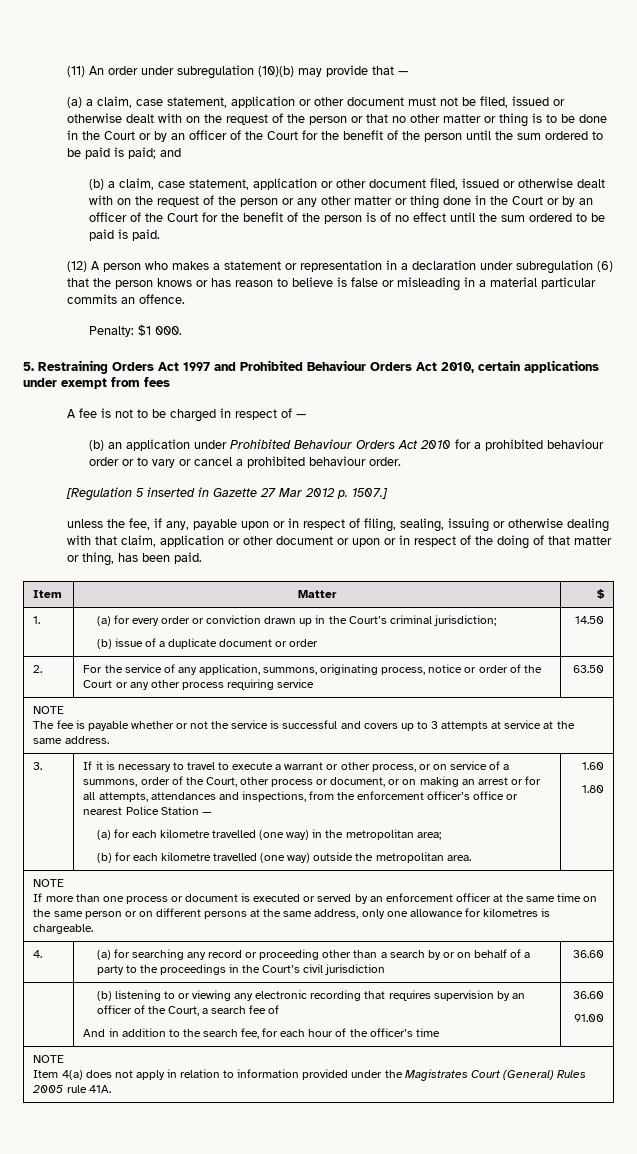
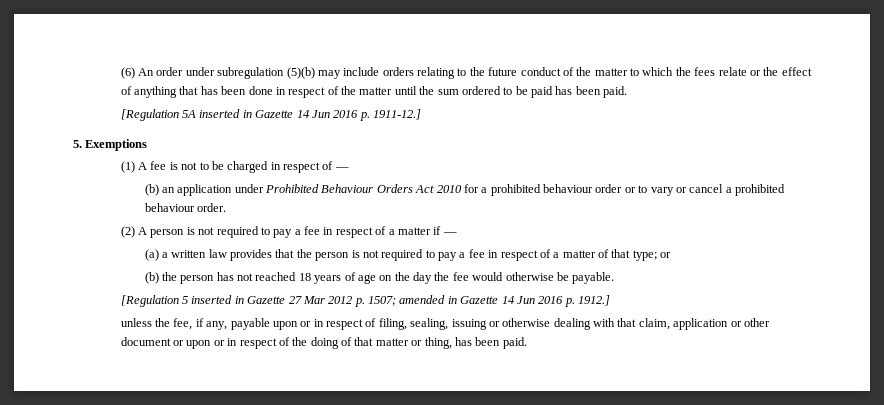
- (11) An order under subregulation (10)(b) may provide that —
- (a) a claim, case statement, application or other document must not be filed, issued or otherwise dealt with on the request of the person or that no other matter or thing is to be done in the Court or by an officer of the Court for the benefit of the person until the sum ordered to be paid is paid; and
- (b) a claim, case statement, application or other document filed, issued or otherwise dealt with on the request of the person or any other matter or thing done in the Court or by an officer of the Court for the benefit of the person is of no effect until the sum ordered to be paid is paid.
- (12) A person who makes a statement or representation in a declaration under subregulation (6) that the person knows or has reason to believe is false or misleading in a material particular commits an offence.
- Penalty: $1 000.
- 5. Restraining Orders Act 1997 and Prohibited Behaviour Orders Act 2010, certain applications under exempt from fees
- A fee is not to be charged in respect of —
+ (6) An order under subregulation (5)(b) may include orders relating to the future conduct of the matter to which the fees relate or the effect of anything that has been done in respect of the matter until the sum ordered to be paid has been paid.
+ [Regulation 5A inserted in Gazette 14 Jun 2016 p. 1911-12.]
+ 5. Exemptions
+ (1) A fee is not to be charged in respect of —
+ (2) A person is not required to pay a fee in respect of a matter if —
+ (a) a written law provides that the person is not required to pay a fee in respect of a matter of that type; or
+ (b) the person has not reached 18 years of age on the day the fee would otherwise be payable.
- [Regulation 5 inserted in Gazette 27 Mar 2012 p. 1507.]
+ [Regulation 5 inserted in Gazette 27 Mar 2012 p. 1507; amended in Gazette 14 Jun 2016 p. 1912.]
- Item | Matter | $
- 1. | (a) for every order or conviction drawn up in the Court’s criminal jurisdiction;
- (b) issue of a duplicate document or order | 14.50
- 2. | For the service of any application, summons, originating process, notice or order of the Court or any other process requiring service | 63.50
- NOTE
- The fee is payable whether or not the service is successful and covers up to 3 attempts at service at the same address.
- 3. | If it is necessary to travel to execute a warrant or other process, or on service of a summons, order of the Court, other process or document, or on making an arrest or for all attempts, attendances and inspections, from the enforcement officer’s office or nearest Police Station —
- (a) for each kilometre travelled (one way) in the metropolitan area;
- (b) for each kilometre travelled (one way) outside the metropolitan area. | 1.60
- 1.80
- NOTE
- If more than one process or document is executed or served by an enforcement officer at the same time on the same person or on different persons at the same address, only one allowance for kilometres is chargeable.
- 4. | (a) for searching any record or proceeding other than a search by or on behalf of a party to the proceedings in the Court’s civil jurisdiction | 36.60
- | (b) listening to or viewing any electronic recording that requires supervision by an officer of the Court, a search fee of
- And in addition to the search fee, for each hour of the officer’s time | 36.60
- 91.00
- NOTE
- Item 4(a) does not apply in relation to information provided under the Magistrates Court (General) Rules 2005 rule 41A.

